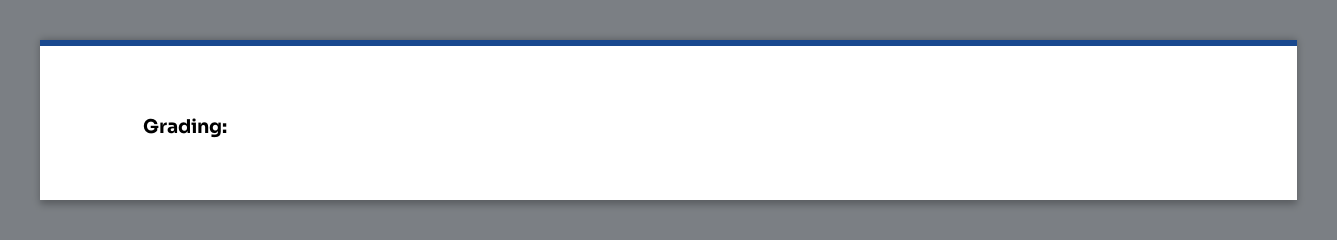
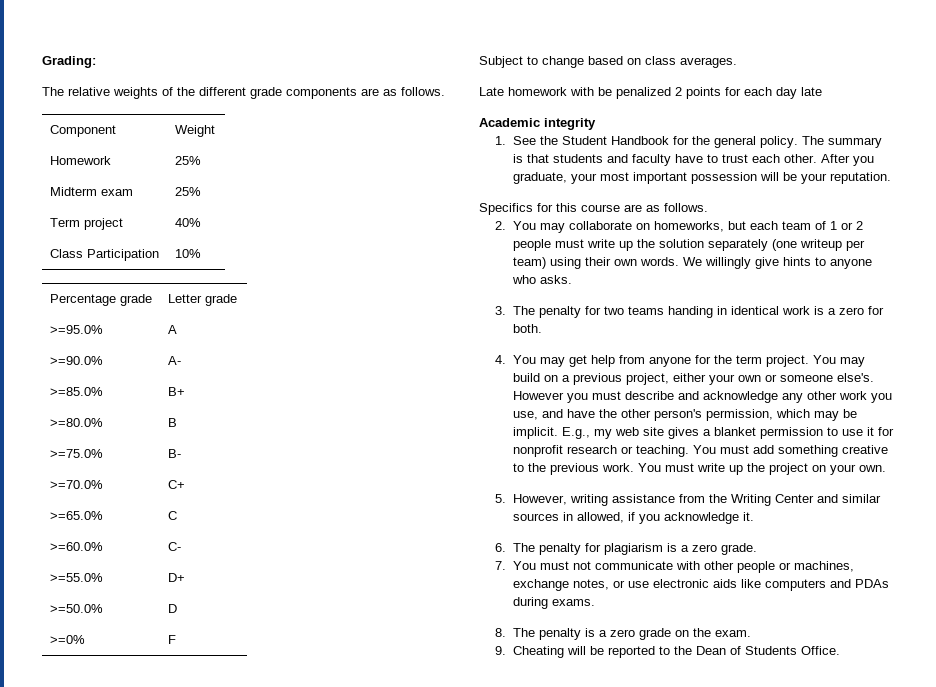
+ The relative weights of the different grade components are as follows.
+ Component | Weight
+ Homework | 25%
+ Midterm exam | 25%
+ Term project | 40%
+ Class Participation | 10%
+ Percentage grade | Letter grade
+ >=95.0% | A
+ >=90.0% | A-
+ >=85.0% | B+
+ >=80.0% | B
+ >=75.0% | B-
+ >=70.0% | C+
+ >=65.0% | C
+ >=60.0% | C-
+ >=55.0% | D+
+ >=50.0% | D
+ >=0% | F
+ Subject to change based on class averages.
+ Late homework with be penalized 2 points for each day late
+ Academic integrity
+ 1. See the Student Handbook for the general policy. The summary is that students and faculty have to trust each other. After you graduate, your most important possession will be your reputation.
+ Specifics for this course are as follows.
+ 2. You may collaborate on homeworks, but each team of 1 or 2 people must write up the solution separately (one writeup per team) using their own words. We willingly give hints to anyone who asks.
+ 3. The penalty for two teams handing in identical work is a zero for both.
+ 4. You may get help from anyone for the term project. You may build on a previous project, either your own or someone else's. However you must describe and acknowledge any other work you use, and have the other person's permission, which may be implicit. E.g., my web site gives a blanket permission to use it for nonprofit research or teaching. You must add something creative to the previous work. You must write up the project on your own.
+ 5. However, writing assistance from the Writing Center and similar sources in allowed, if you acknowledge it.
+ 6. The penalty for plagiarism is a zero grade.
+ 7. You must not communicate with other people or machines, exchange notes, or use electronic aids like computers and PDAs during exams.
+ 8. The penalty is a zero grade on the exam.
+ 9. Cheating will be reported to the Dean of Students Office.

